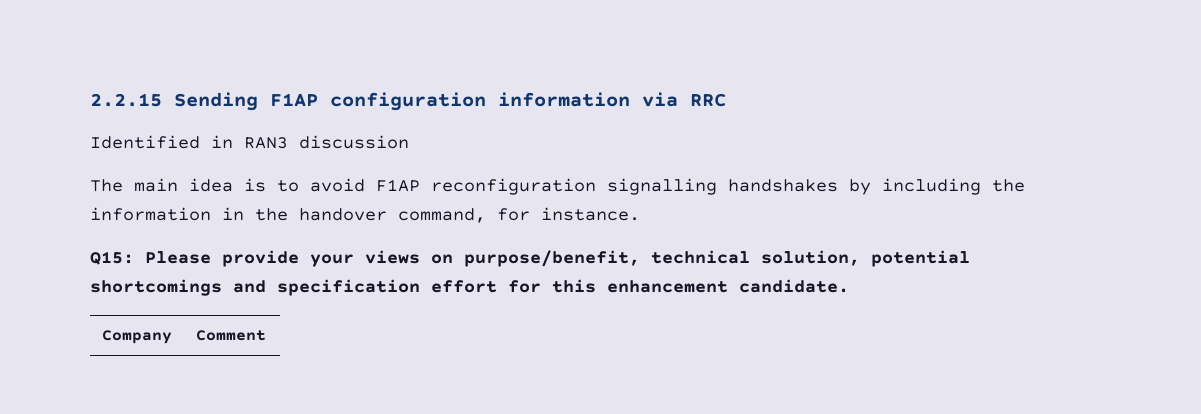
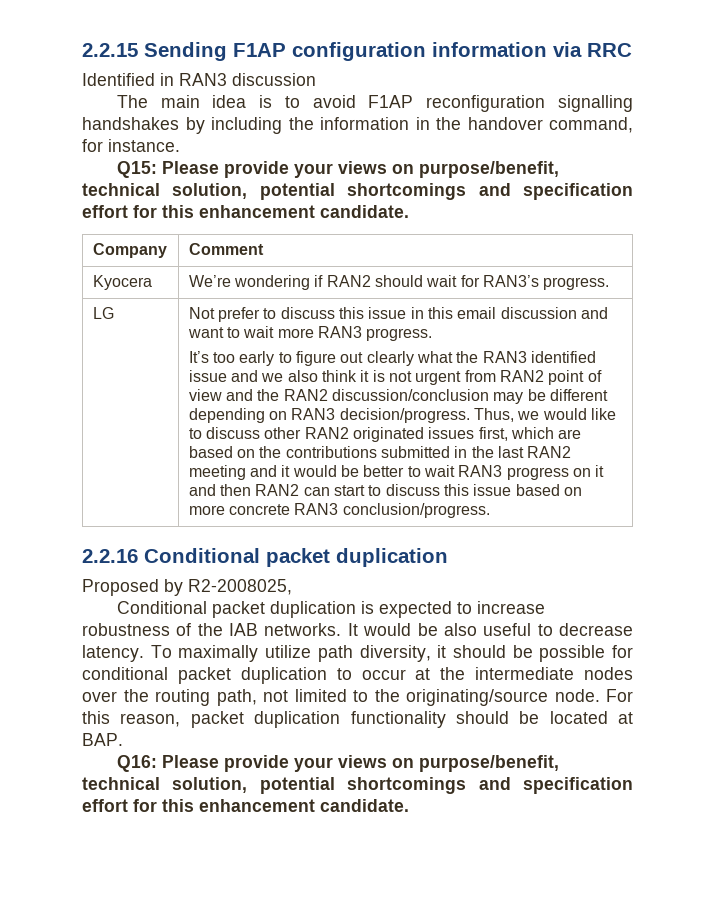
+ Kyocera | We’re wondering if RAN2 should wait for RAN3’s progress.
+ LG | Not prefer to discuss this issue in this email discussion and want to wait more RAN3 progress.
+ It’s too early to figure out clearly what the RAN3 identified issue and we also think it is not urgent from RAN2 point of view and the RAN2 discussion/conclusion may be different depending on RAN3 decision/progress. Thus, we would like to discuss other RAN2 originated issues first, which are based on the contributions submitted in the last RAN2 meeting and it would be better to wait RAN3 progress on it and then RAN2 can start to discuss this issue based on more concrete RAN3 conclusion/progress.
+ 2.2.16 Conditional packet duplication
+ Proposed by R2-2008025,
+ Conditional packet duplication is expected to increase robustness of the IAB networks. It would be also useful to decrease latency. To maximally utilize path diversity, it should be possible for conditional packet duplication to occur at the intermediate nodes over the routing path, not limited to the originating/source node. For this reason, packet duplication functionality should be located at BAP.
+ Q16: Please provide your views on purpose/benefit, technical solution, potential shortcomings and specification effort for this enhancement candidate.

